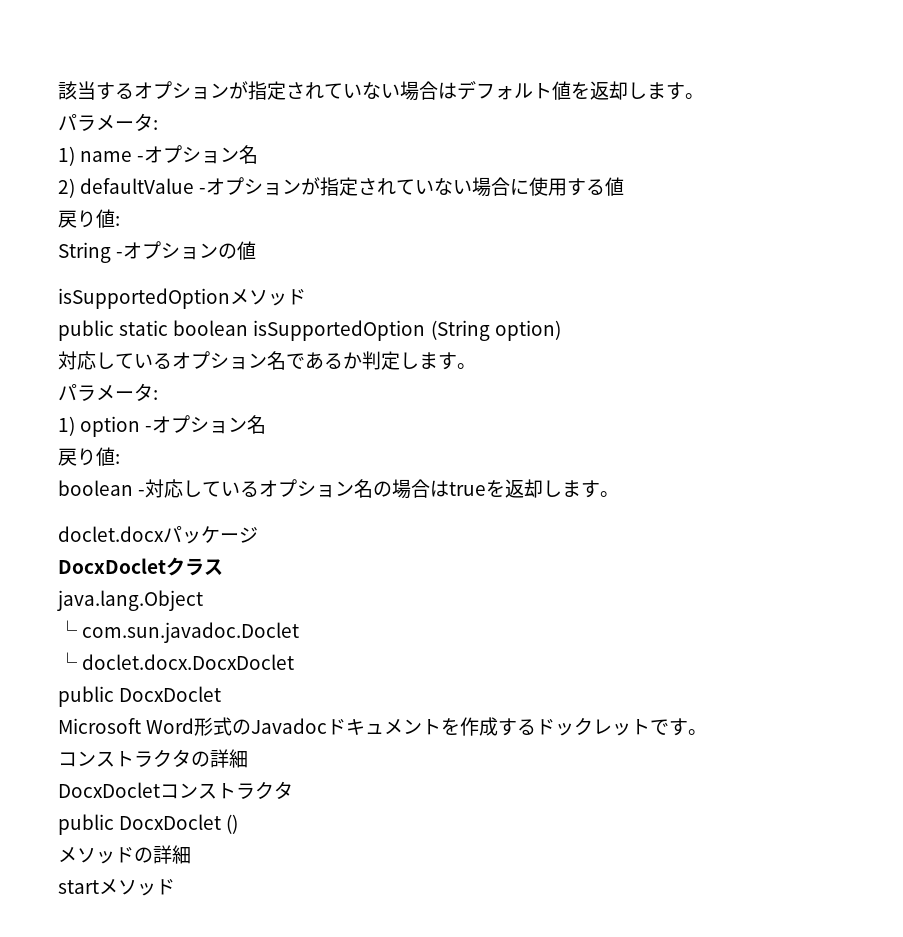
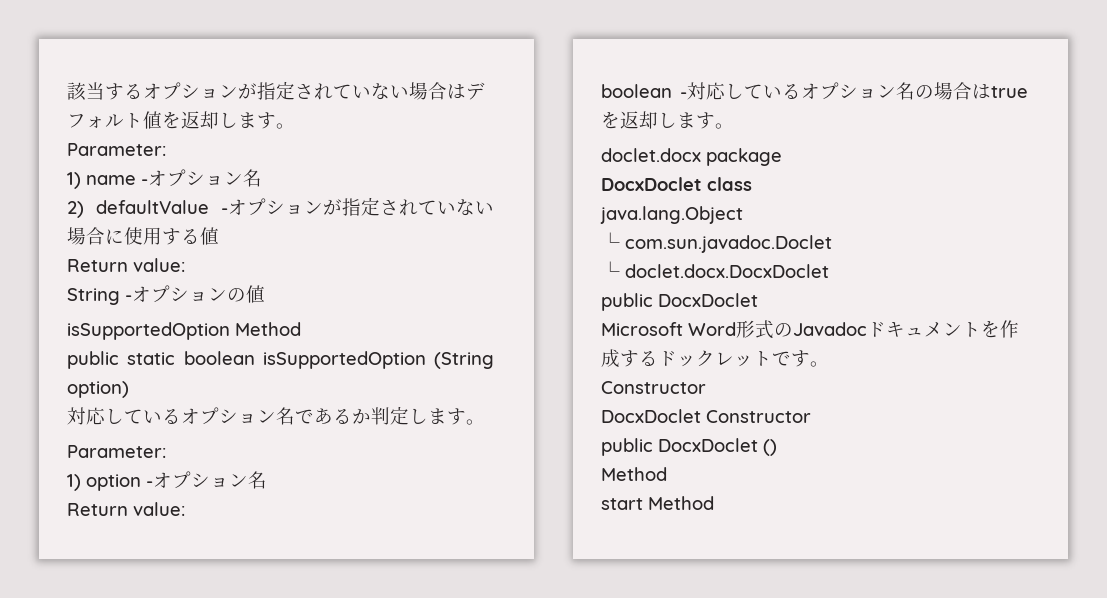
  該当するオプションが指定されていない場合はデフォルト値を返却します。
- パラメータ:
+ Parameter:
  2) defaultValue -オプションが指定されていない場合に使用する値
- 戻り値:
+ Return value:
- isSupportedOptionメソッド
+ isSupportedOption Method
  対応しているオプション名であるか判定します。
- パラメータ:
+ Parameter:
  1) option -オプション名
- 戻り値:
+ Return value:
- doclet.docxパッケージ
- DocxDocletクラス
+ doclet.docx package
+ DocxDoclet class
  Microsoft Word形式のJavadocドキュメントを作成するドックレットです。
- コンストラクタの詳細
- DocxDocletコンストラクタ
+ Constructor
+ DocxDoclet Constructor
  public DocxDoclet ()
- メソッドの詳細
+ Method
- startメソッド
+ start Method

